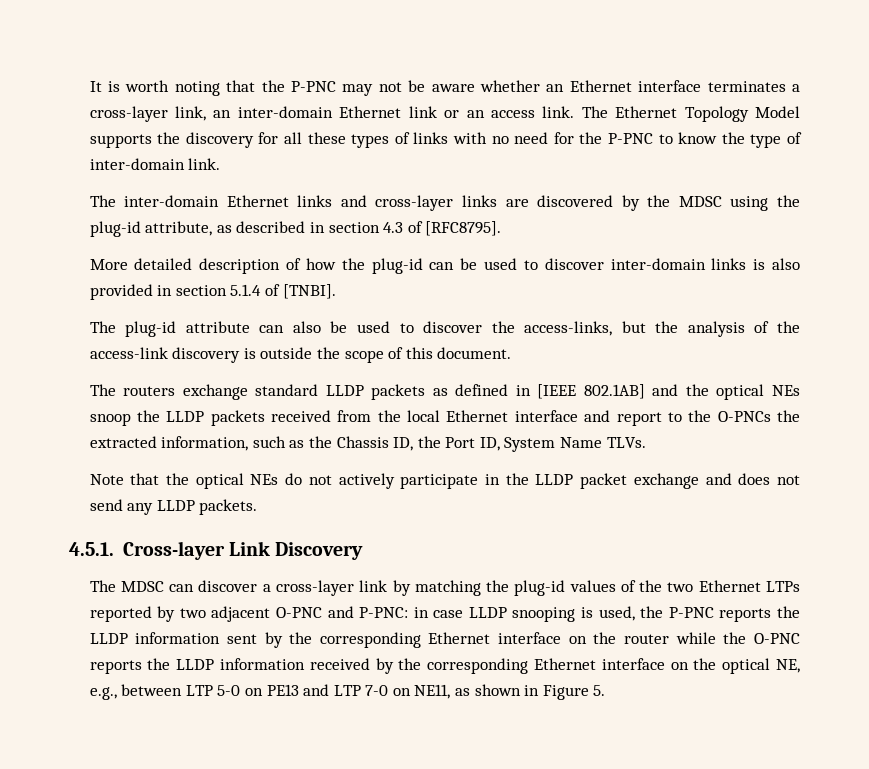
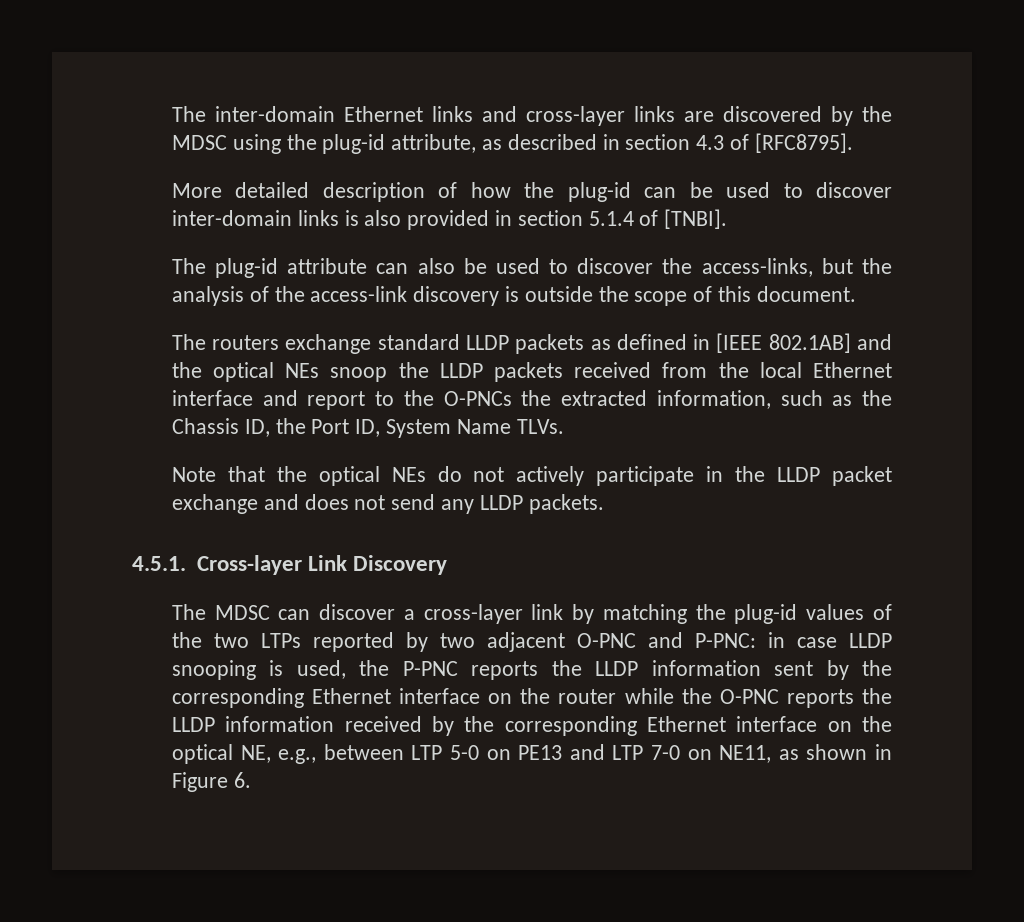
- It is worth noting that the P-PNC may not be aware whether an Ethernet interface terminates a cross-layer link, an inter-domain Ethernet link or an access link. The Ethernet Topology Model supports the discovery for all these types of links with no need for the P-PNC to know the type of inter-domain link.
- The MDSC can discover a cross-layer link by matching the plug-id values of the two Ethernet LTPs reported by two adjacent O-PNC and P-PNC:
+ The MDSC can discover a cross-layer link by matching the plug-id values of the two LTPs reported by two adjacent O-PNC and P-PNC:
- in case LLDP snooping is used, the P-PNC reports the LLDP information sent by the corresponding Ethernet interface on the router while the O-PNC reports the LLDP information received by the corresponding Ethernet interface on the optical NE, e.g., between LTP 5-0 on PE13 and LTP 7-0 on NE11, as shown in Figure 5.
+ in case LLDP snooping is used, the P-PNC reports the LLDP information sent by the corresponding Ethernet interface on the router while the O-PNC reports the LLDP information received by the corresponding Ethernet interface on the optical NE, e.g., between LTP 5-0 on PE13 and LTP 7-0 on NE11, as shown in Figure 6.

